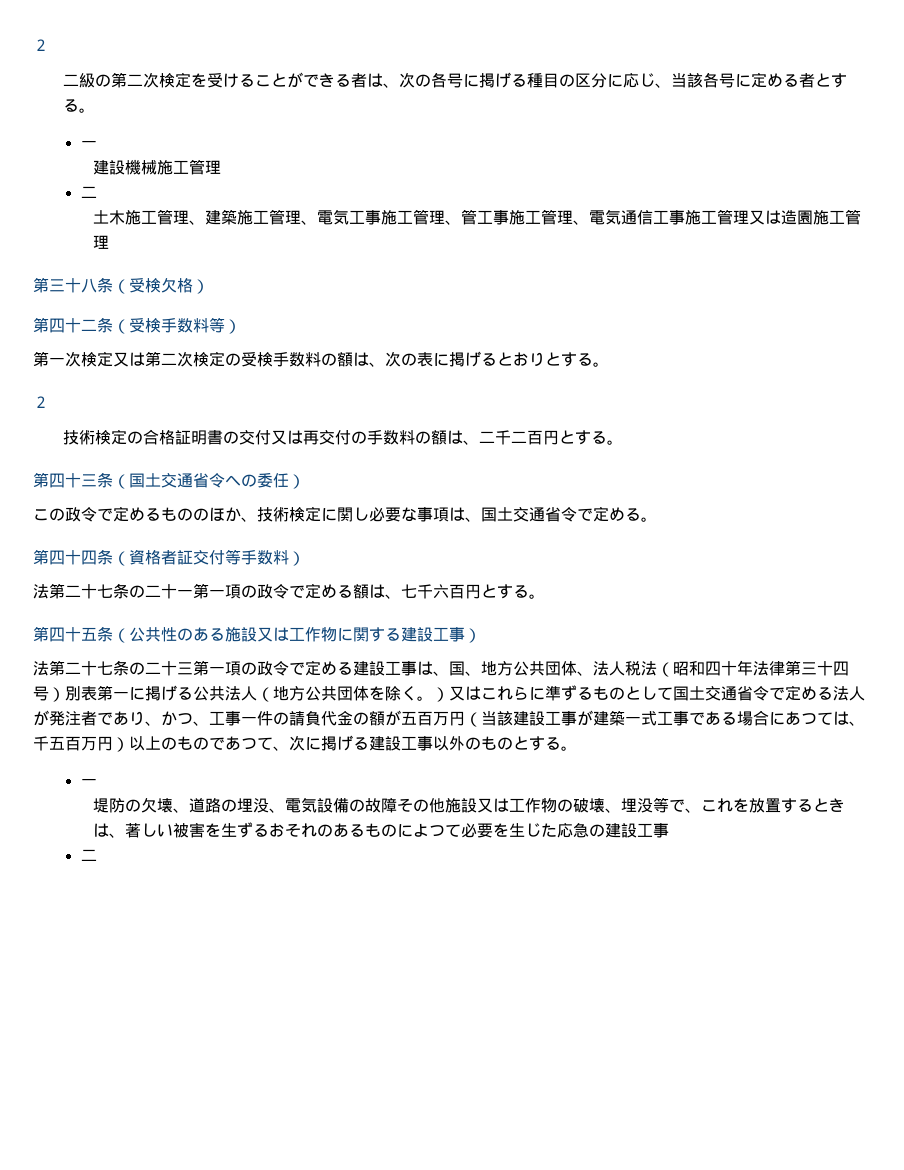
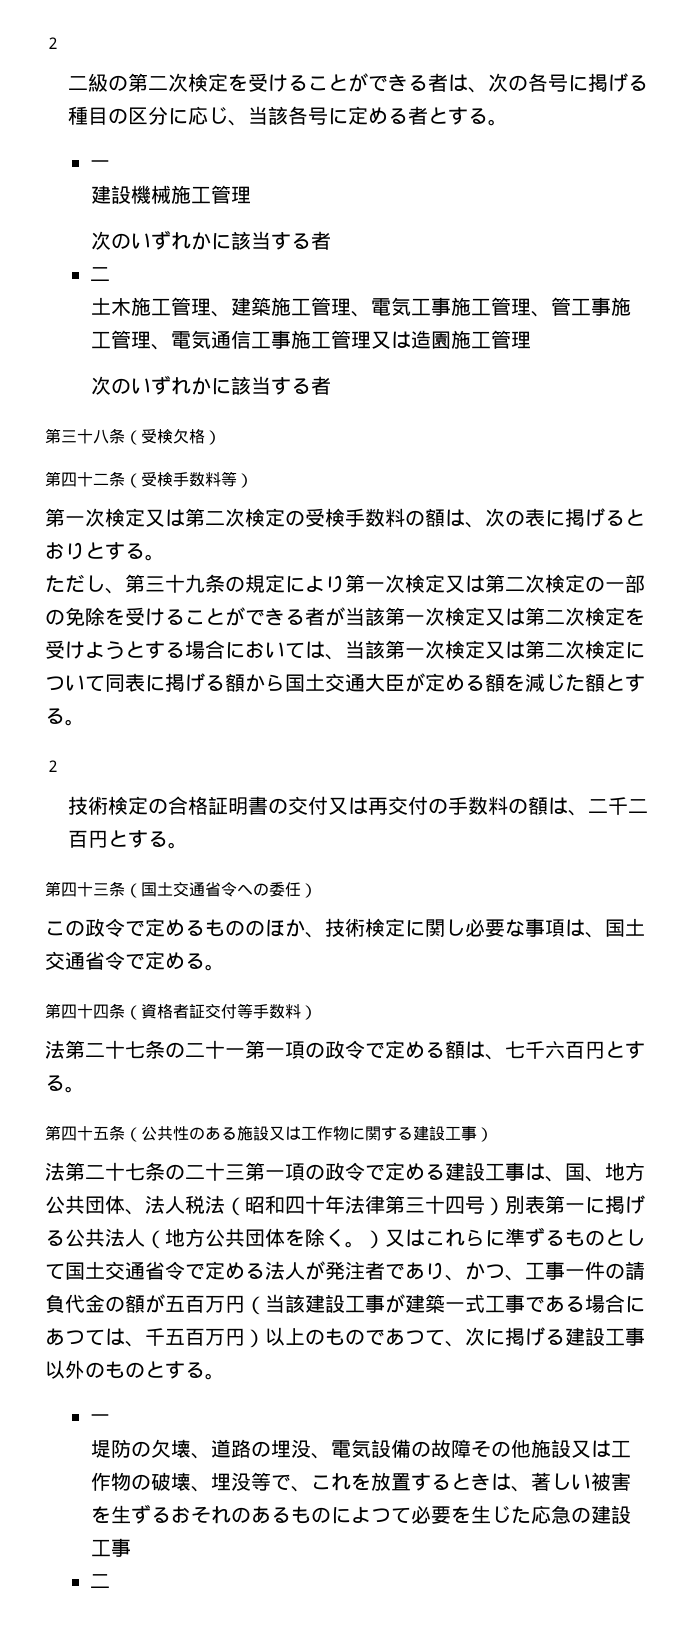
  建設機械施工管理
+ 次のいずれかに該当する者
  土木施工管理、建築施工管理、電気工事施工管理、管工事施工管理、電気通信工事施工管理又は造園施工管理
+ 次のいずれかに該当する者
+ ただし、第三十九条の規定により第一次検定又は第二次検定の一部の免除を受けることができる者が当該第一次検定又は第二次検定を受けようとする場合においては、当該第一次検定又は第二次検定について同表に掲げる額から国土交通大臣が定める額を減じた額とする。

